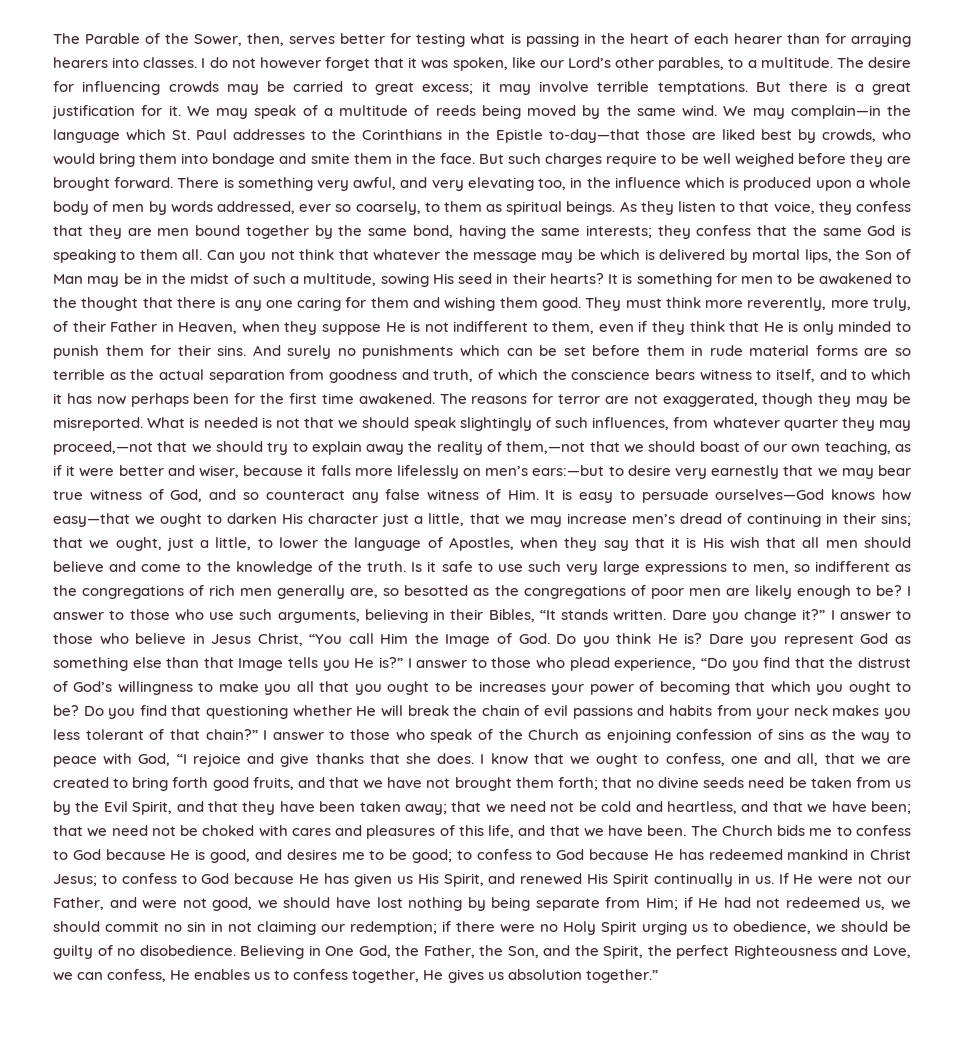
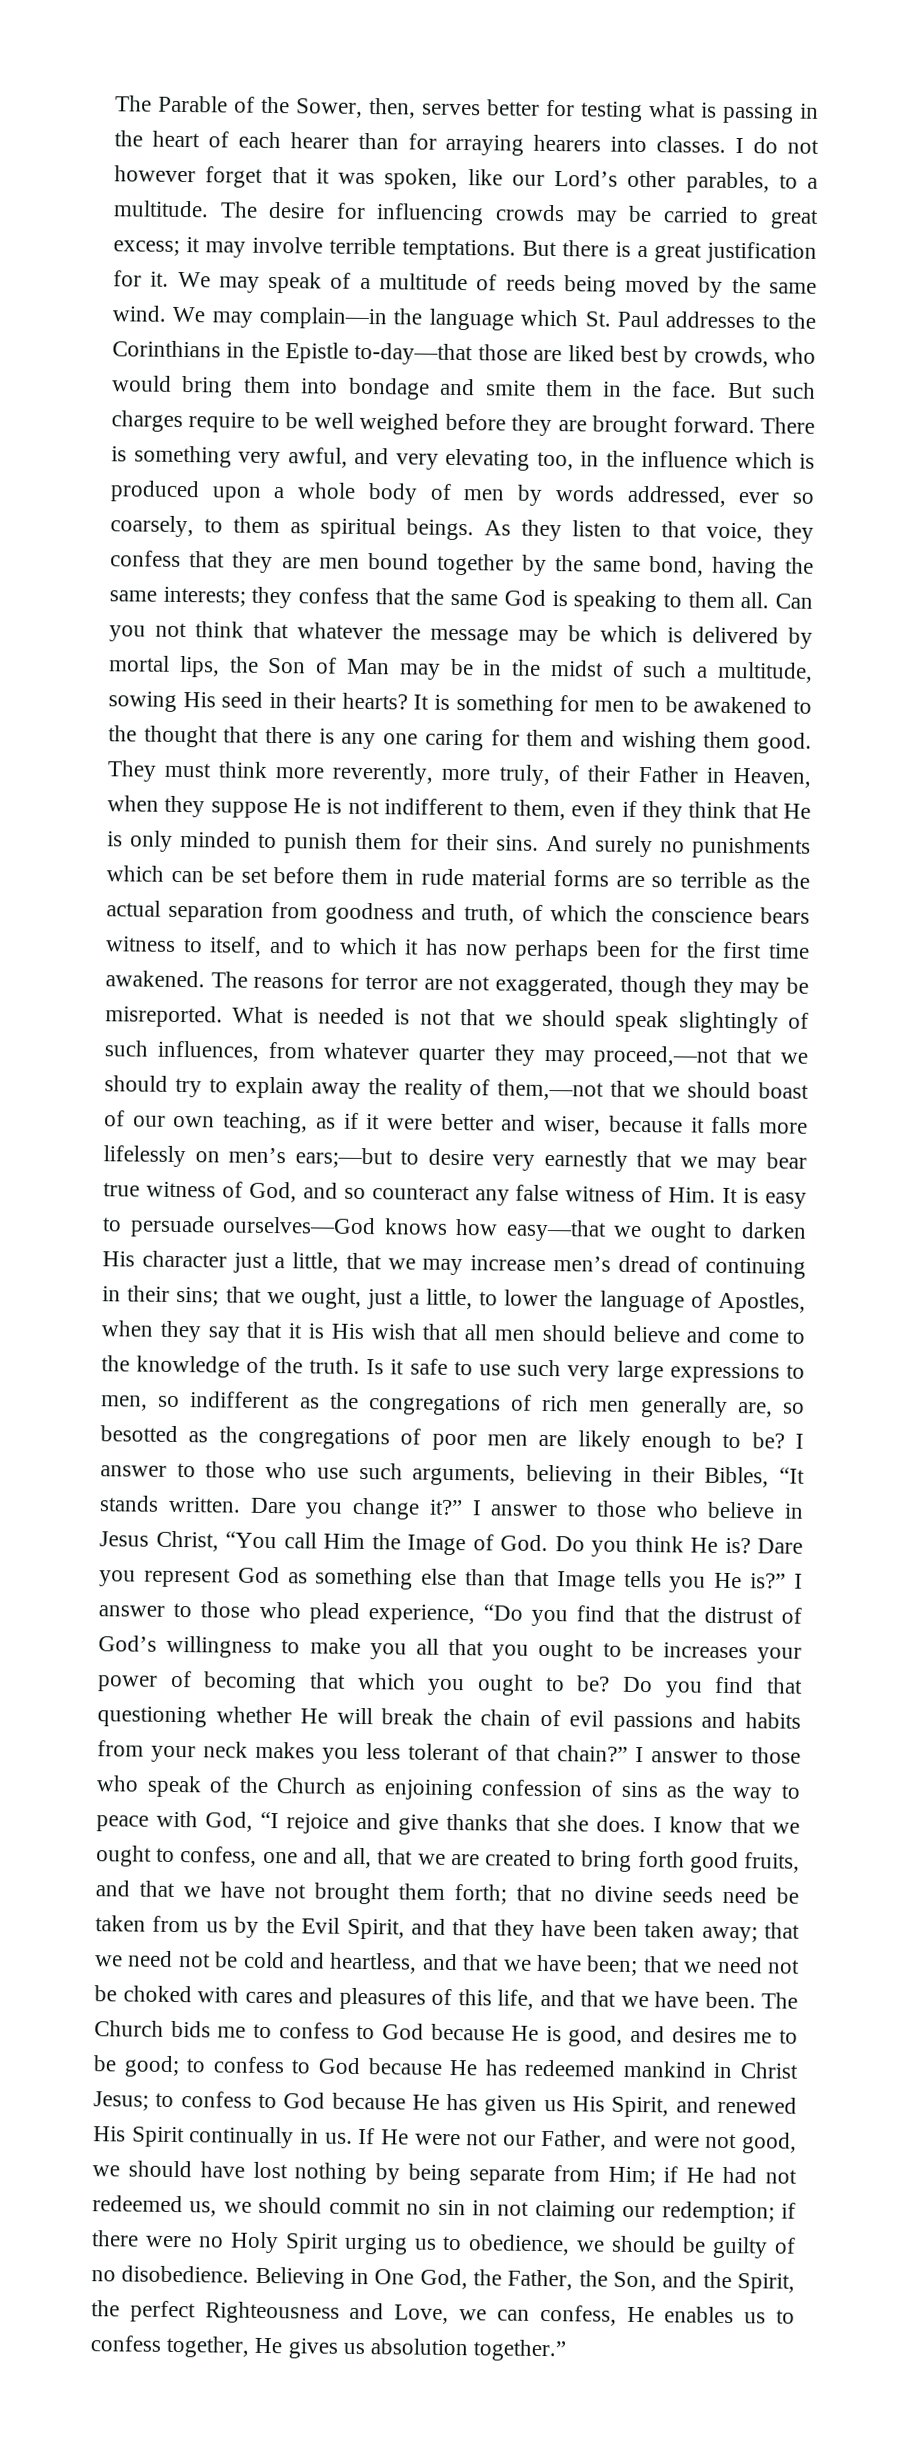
- What is needed is not that we should speak slightingly of such influences, from whatever quarter they may proceed,—not that we should try to explain away the reality of them,—not that we should boast of our own teaching, as if it were better and wiser, because it falls more lifelessly on men’s ears:—but to desire very earnestly that we may bear true witness of God, and so counteract any false witness of Him. It is easy to persuade ourselves—God knows how easy—that we ought to darken His character just a little, that we may increase men’s dread of continuing in their sins;
+ What is needed is not that we should speak slightingly of such influences, from whatever quarter they may proceed,—not that we should try to explain away the reality of them,—not that we should boast of our own teaching, as if it were better and wiser, because it falls more lifelessly on men’s ears;—but to desire very earnestly that we may bear true witness of God, and so counteract any false witness of Him. It is easy to persuade ourselves—God knows how easy—that we ought to darken His character just a little, that we may increase men’s dread of continuing in their sins;

